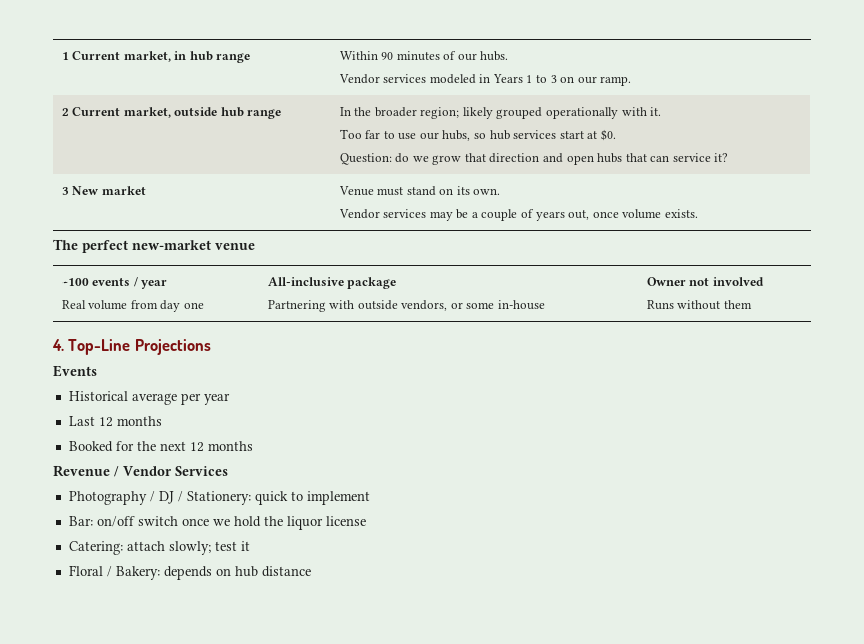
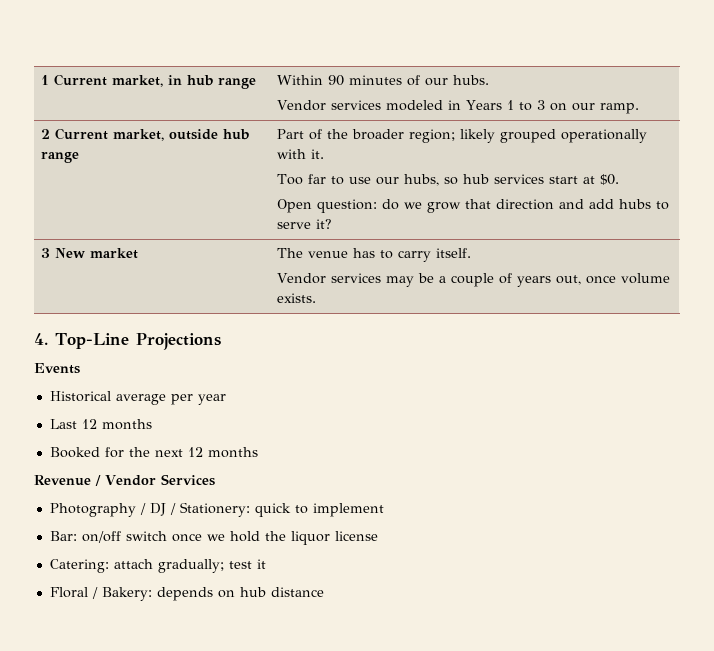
- In the broader region; likely grouped operationally with it.
+ Part of the broader region; likely grouped operationally with it.
- Question: do we grow that direction and open hubs that can service it?
+ Open question: do we grow that direction and add hubs to serve it?
- 3 New market | Venue must stand on its own.
+ 3 New market | The venue has to carry itself.
- The perfect new-market venue
- ~100 events / year
- Real volume from day one | All-inclusive package
- Partnering with outside vendors, or some in-house | Owner not involved
- Runs without them
- Catering: attach slowly; test it
+ Catering: attach gradually; test it

